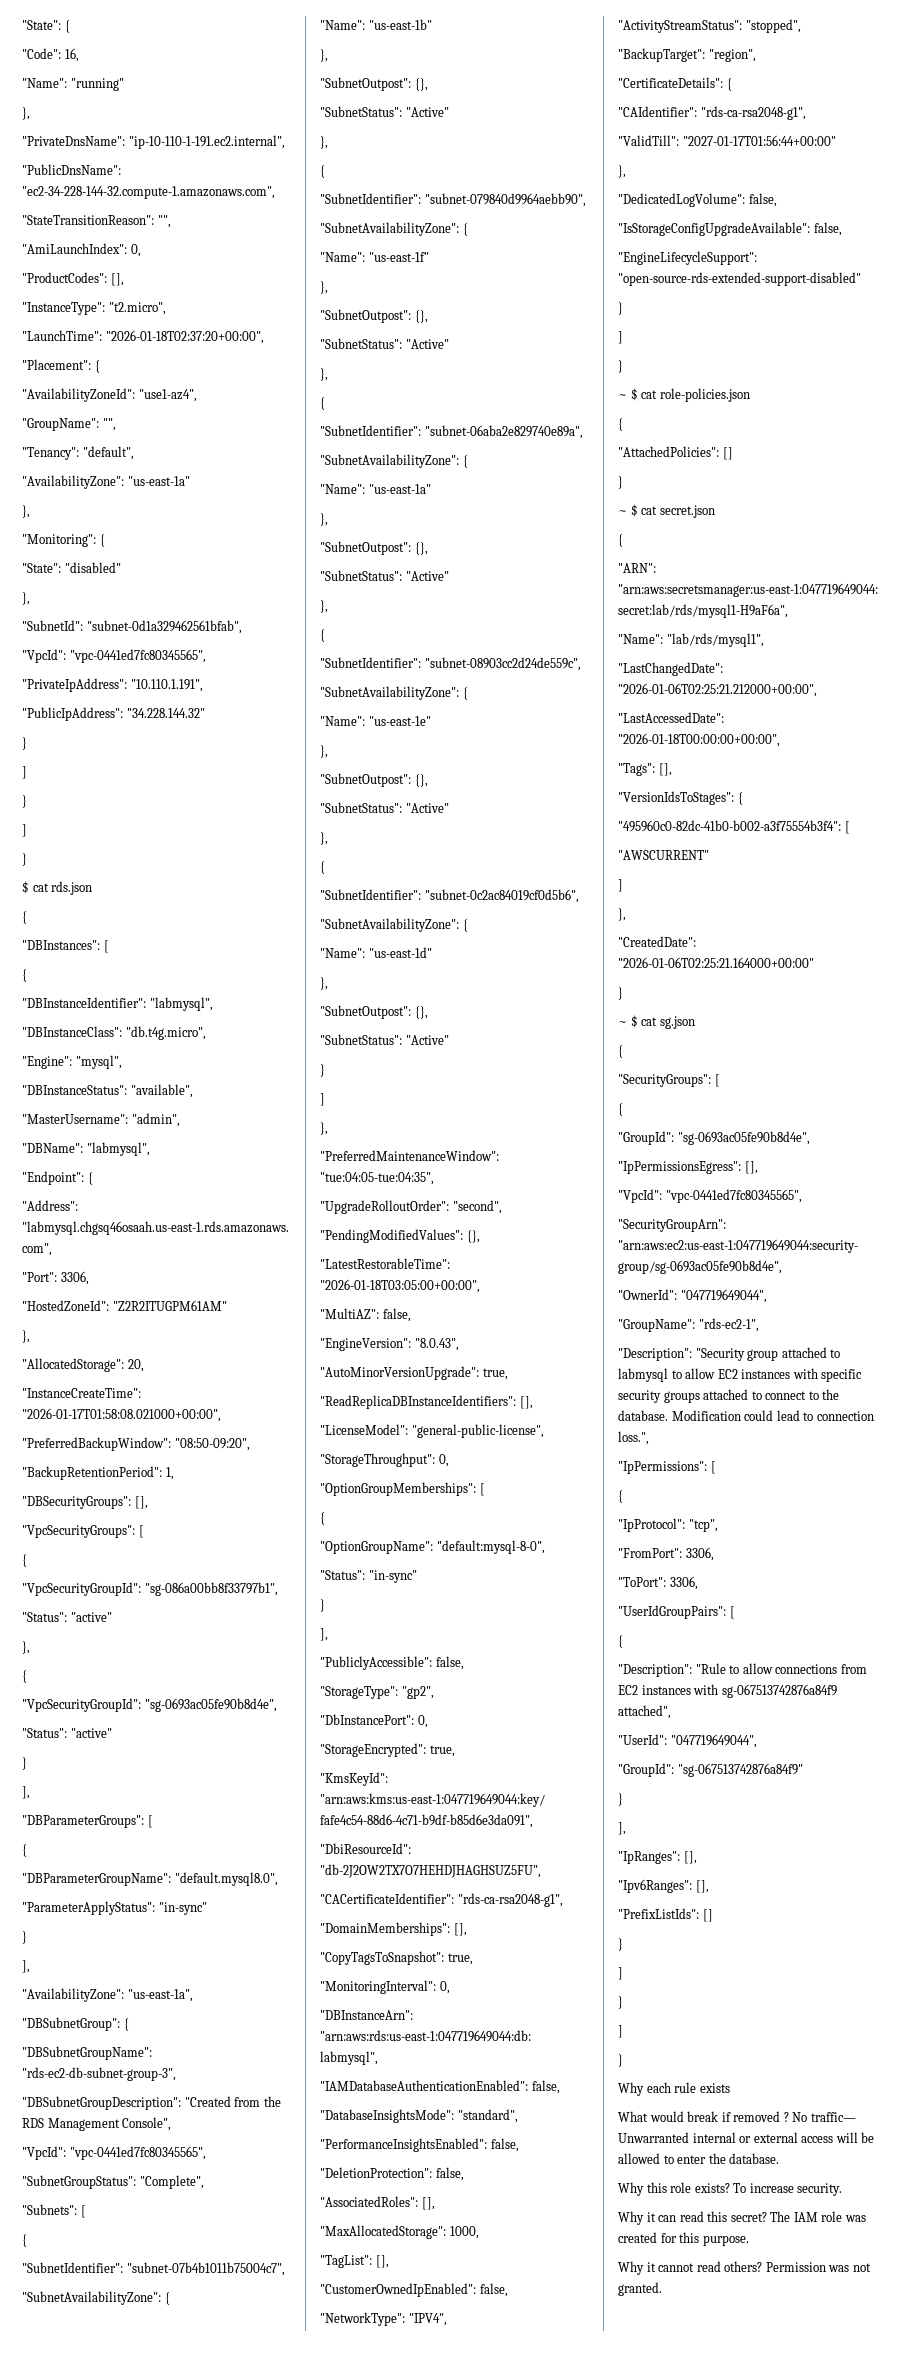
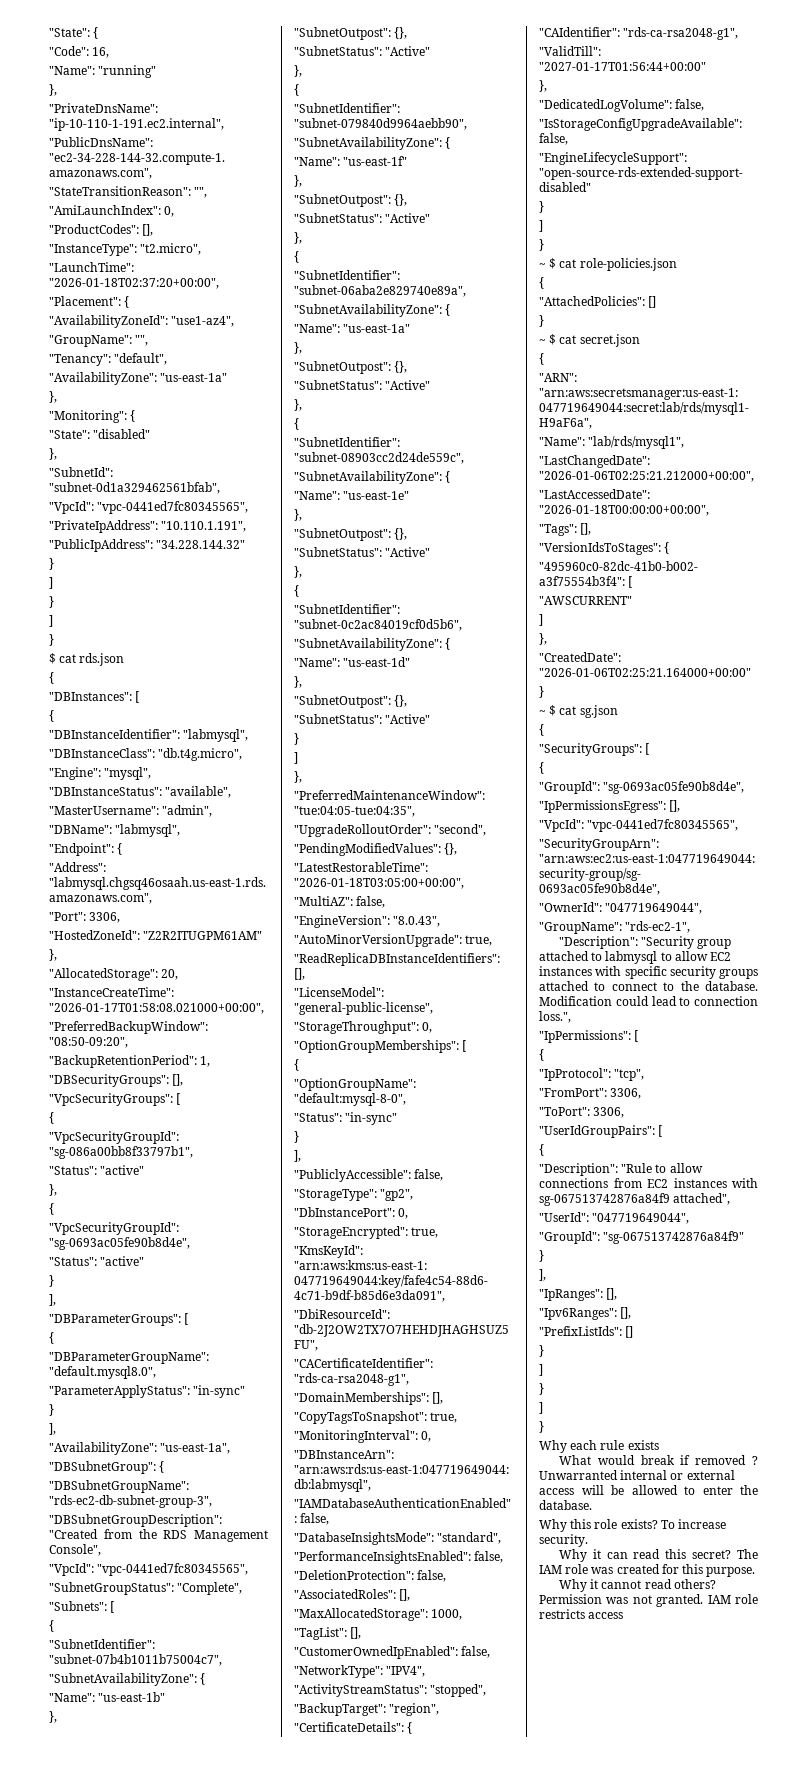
- No traffic— Unwarranted internal or external access will be allowed to enter the database.
+ Unwarranted internal or external access will be allowed to enter the database.
+ IAM role restricts access

